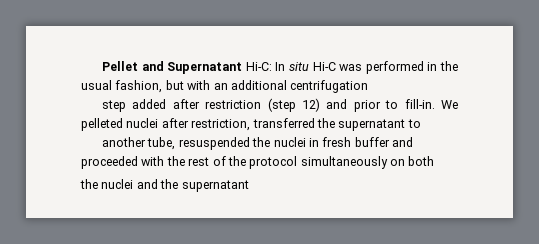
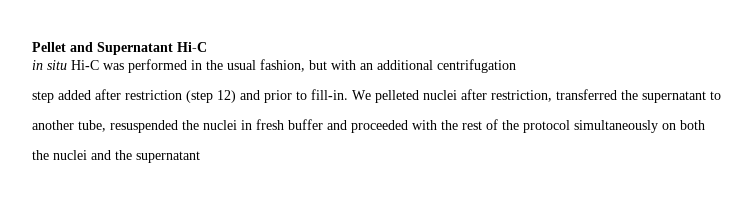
- Pellet and Supernatant Hi-C: In situ Hi-C was performed in the usual fashion, but with an additional centrifugation
+ Pellet and Supernatant Hi-C
+ in situ Hi-C was performed in the usual fashion, but with an additional centrifugation

